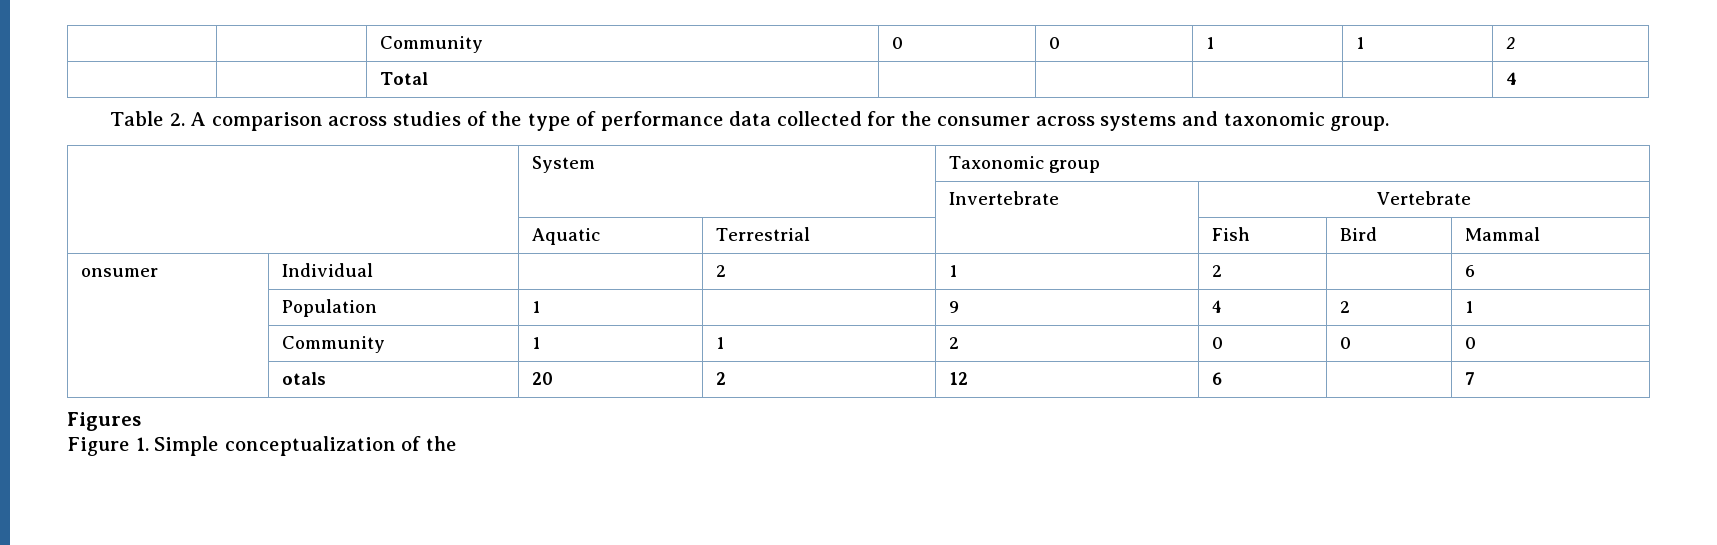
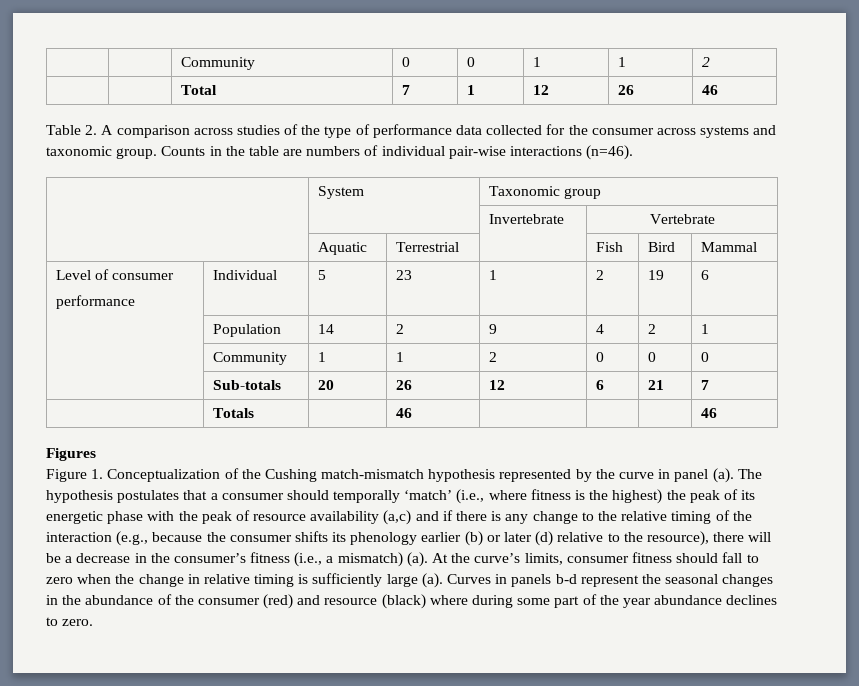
- | | Total | | | | | 4
+ | | Total | 7 | 1 | 12 | 26 | 46
+ Counts in the table are numbers of individual pair-wise interactions (n=46).
- onsumer | Individual | | 2 | 1 | 2 | | 6
+ Level of consumer
+ performance | Individual | 5 | 23 | 1 | 2 | 19 | 6
- | Population | 1 | | 9 | 4 | 2 | 1
+ | Population | 14 | 2 | 9 | 4 | 2 | 1
- | otals | 20 | 2 | 12 | 6 | | 7
+ | Sub-totals | 20 | 26 | 12 | 6 | 21 | 7
+ | Totals | | 46 | | | | 46
- Figure 1. Simple conceptualization of the
+ Figure 1. Conceptualization of the Cushing match-mismatch hypothesis represented by the curve in panel (a). The hypothesis postulates that a consumer should temporally ‘match’ (i.e., where fitness is the highest) the peak of its energetic phase with the peak of resource availability (a,c) and if there is any change to the relative timing of the interaction (e.g., because the consumer shifts its phenology earlier (b) or later (d) relative to the resource), there will be a decrease in the consumer’s fitness (i.e., a mismatch) (a). At the curve’s limits, consumer fitness should fall to zero when the change in relative timing is sufficiently large (a). Curves in panels b-d represent the seasonal changes in the abundance of the consumer (red) and resource (black) where during some part of the year abundance declines to zero.

